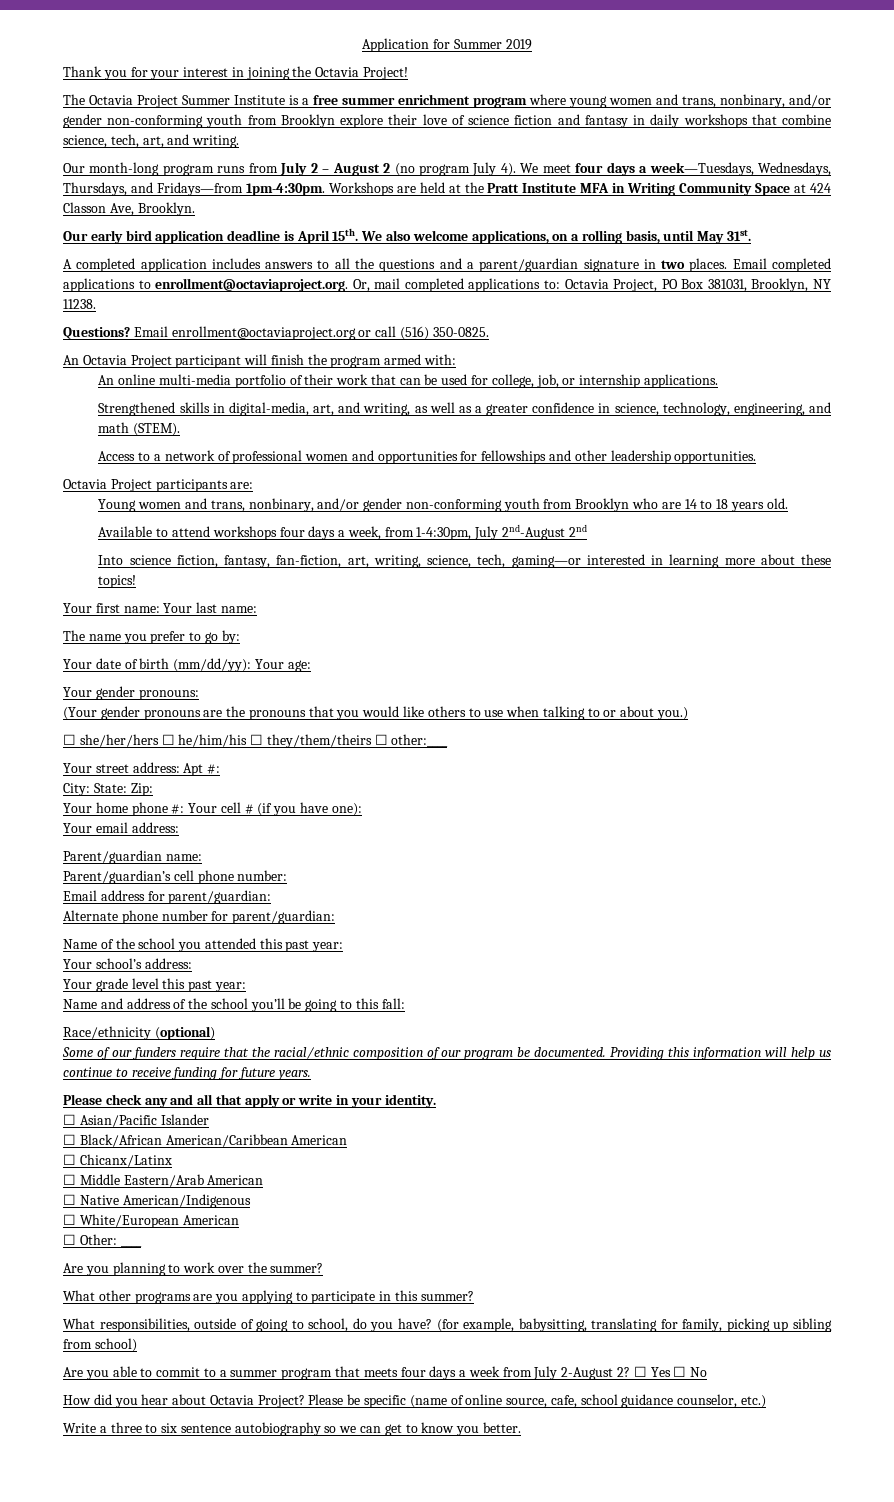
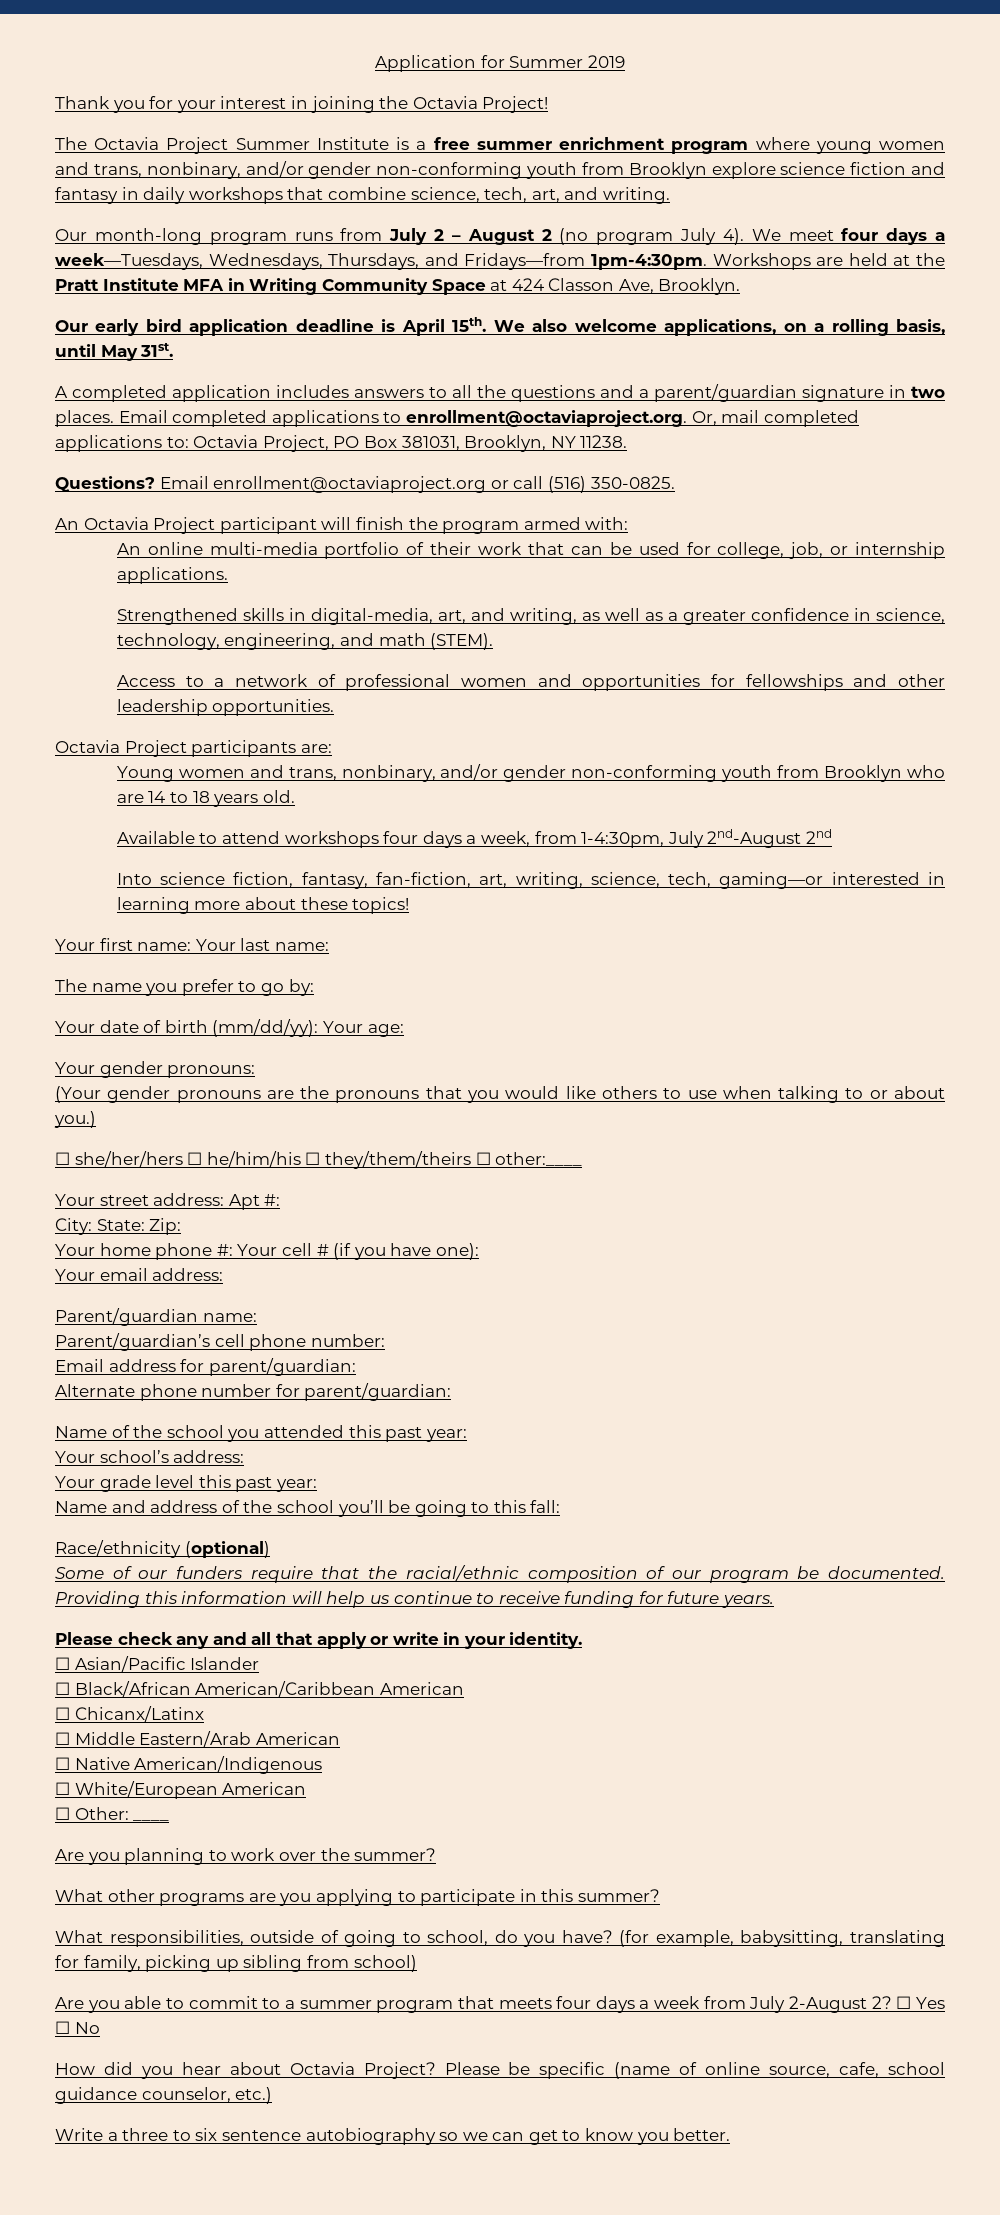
- The Octavia Project Summer Institute is a free summer enrichment program where young women and trans, nonbinary, and/or gender non-conforming youth from Brooklyn explore their love of science fiction and fantasy in daily workshops that combine science, tech, art, and writing.
+ The Octavia Project Summer Institute is a free summer enrichment program where young women and trans, nonbinary, and/or gender non-conforming youth from Brooklyn explore science fiction and fantasy in daily workshops that combine science, tech, art, and writing.

